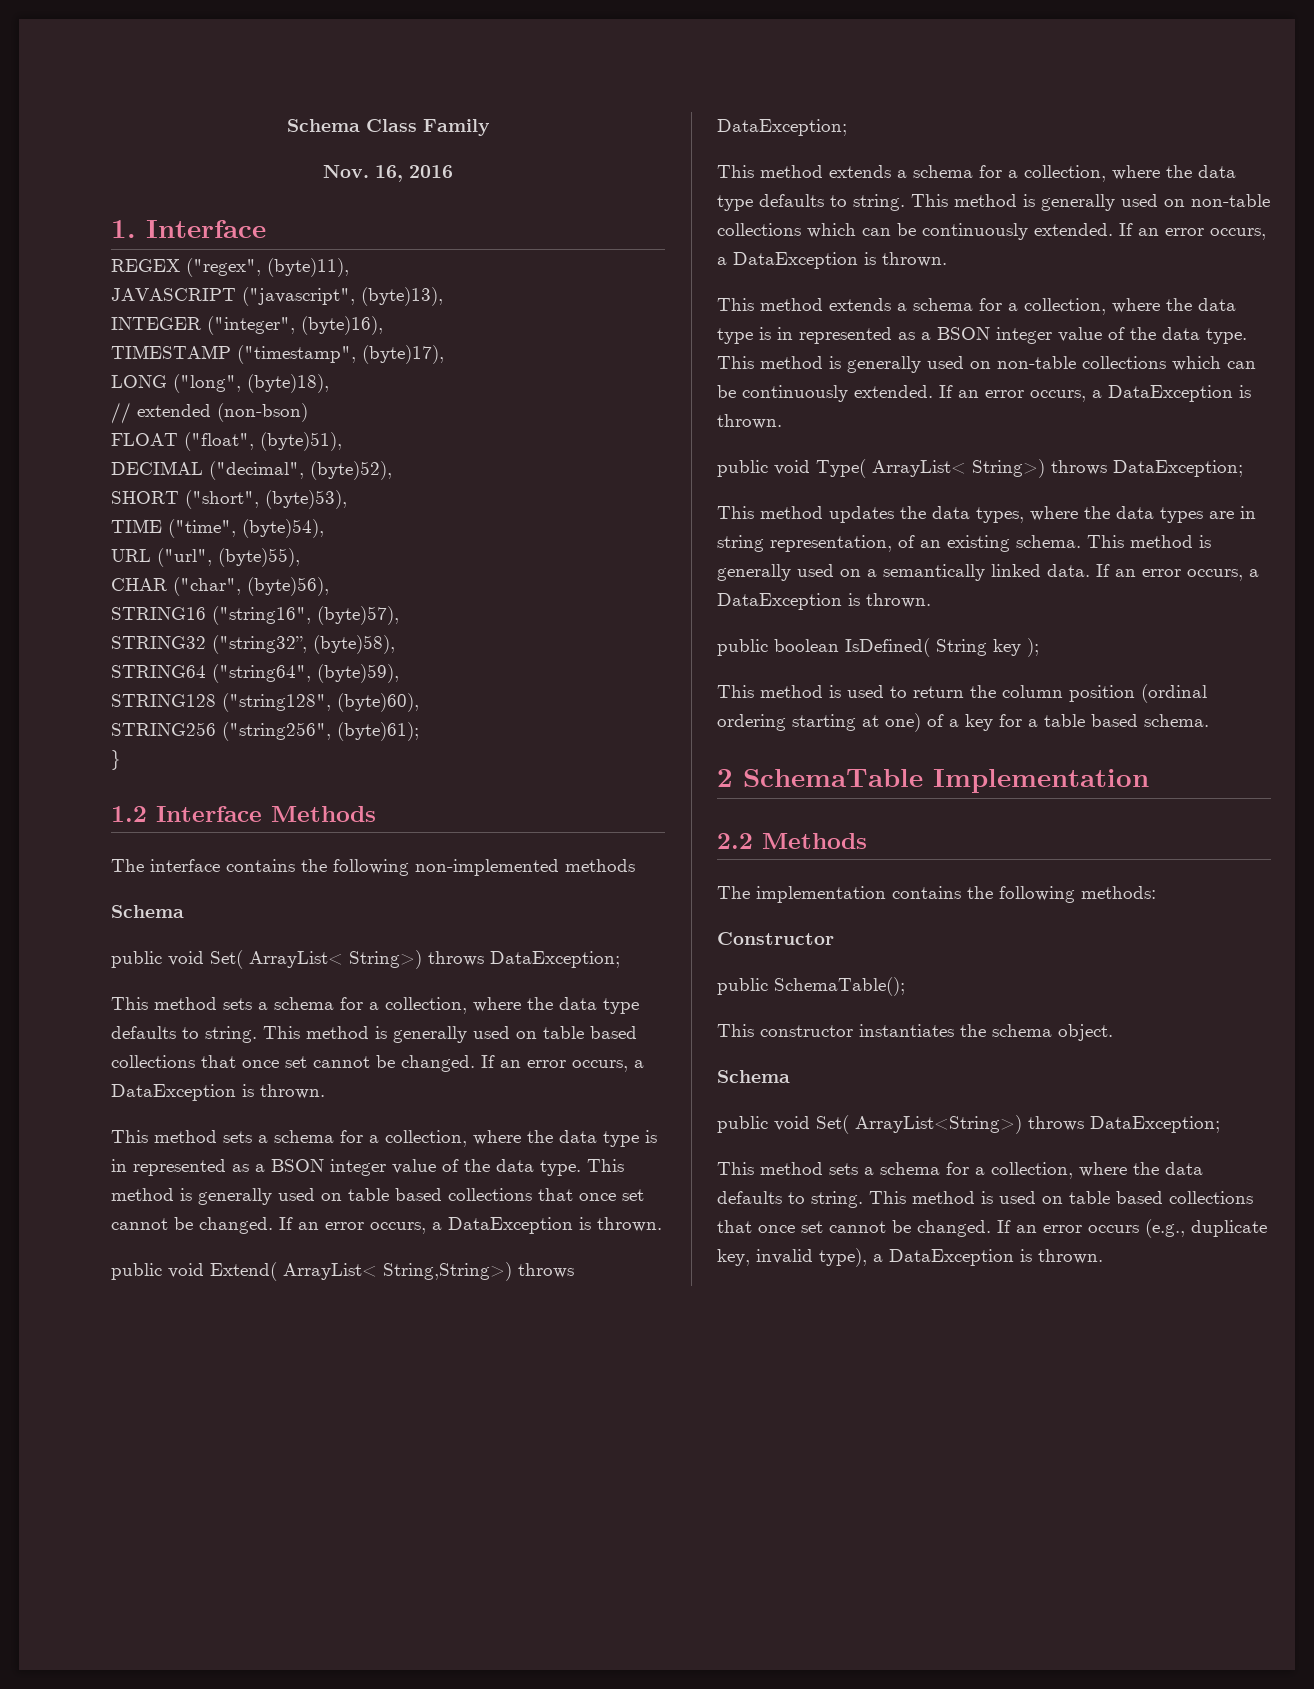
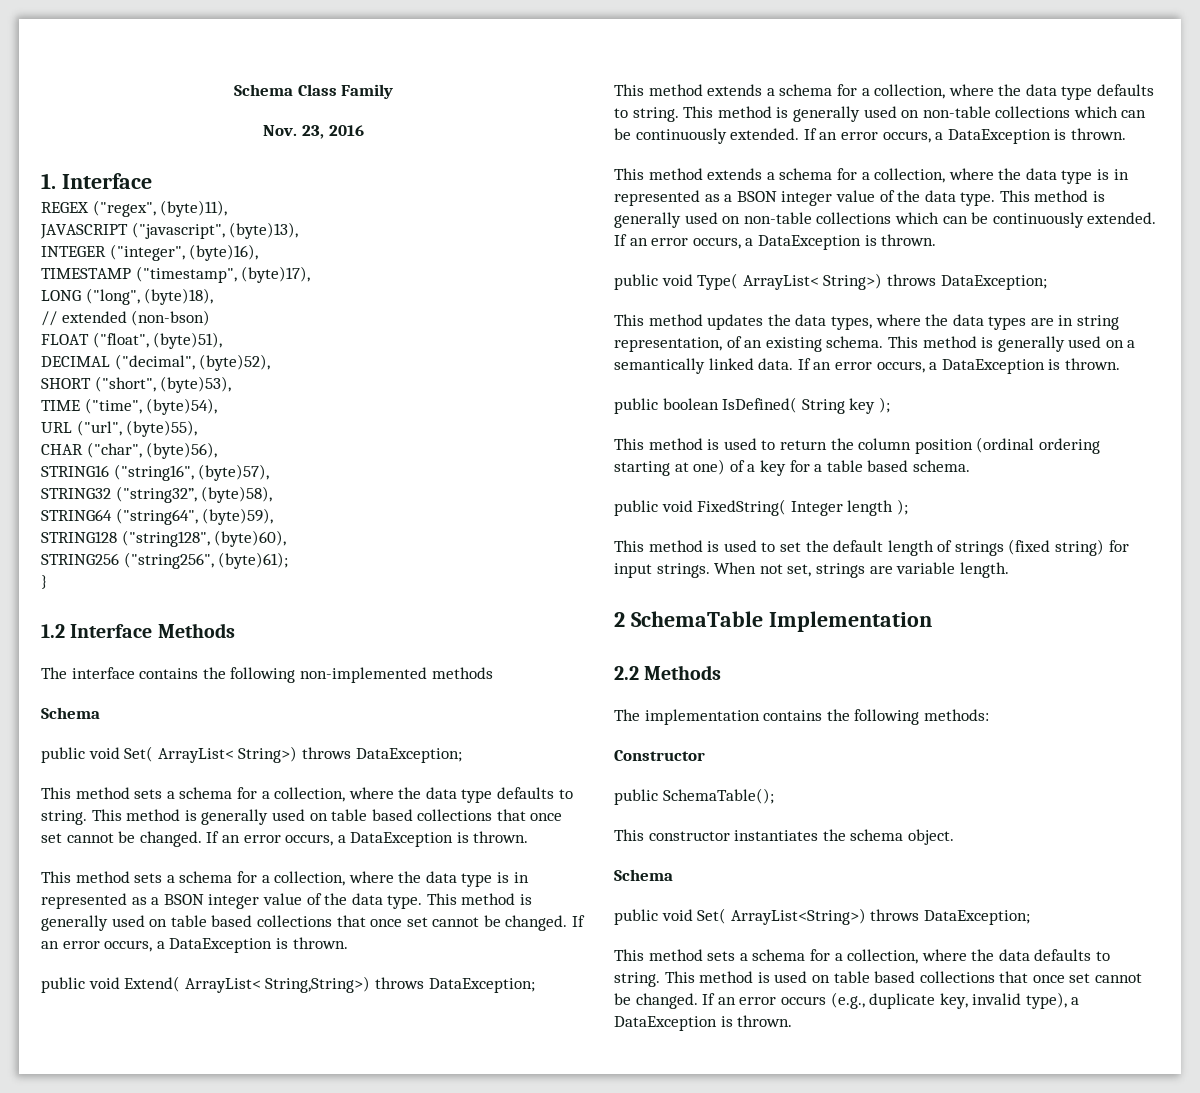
- Nov. 16, 2016
+ Nov. 23, 2016
+ public void FixedString( Integer length );
+ This method is used to set the default length of strings (fixed string) for input strings. When not set, strings are variable length.

